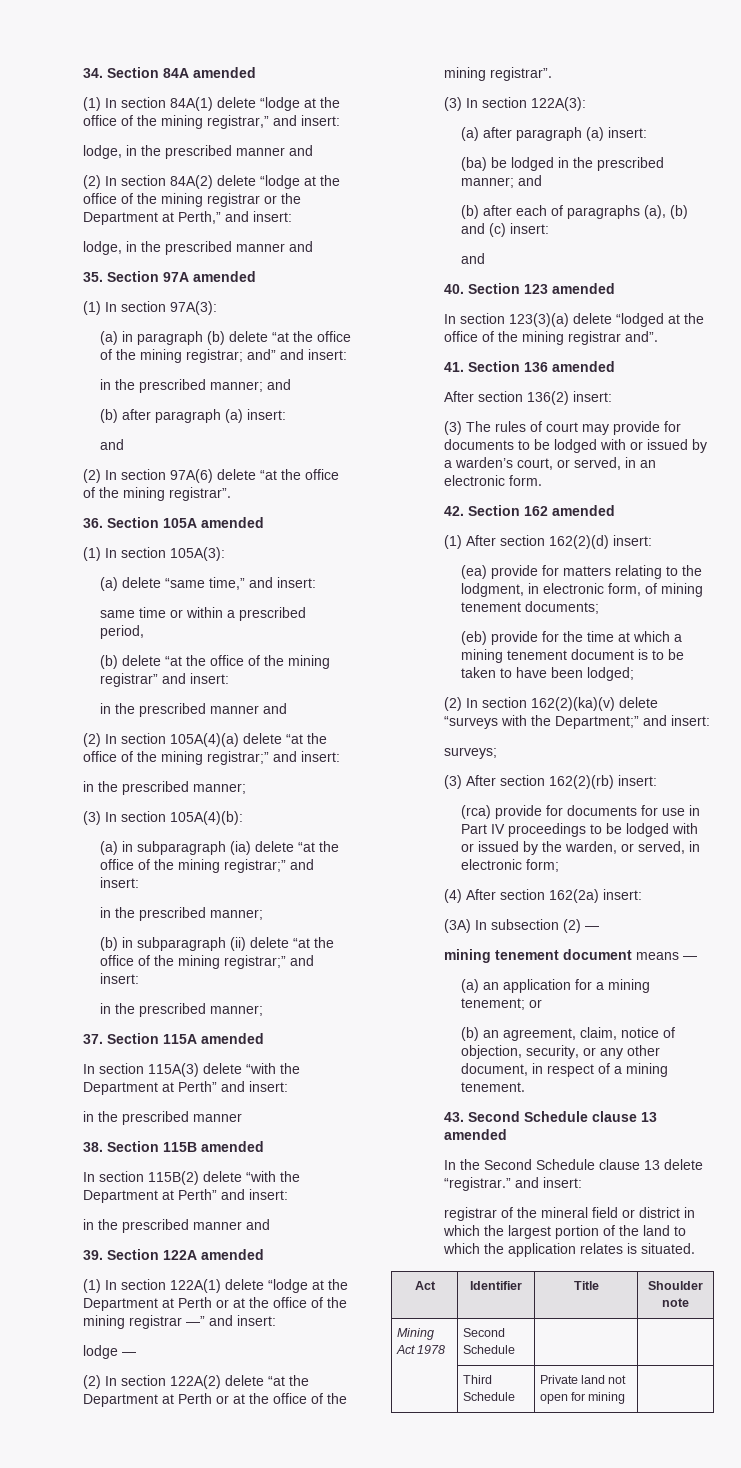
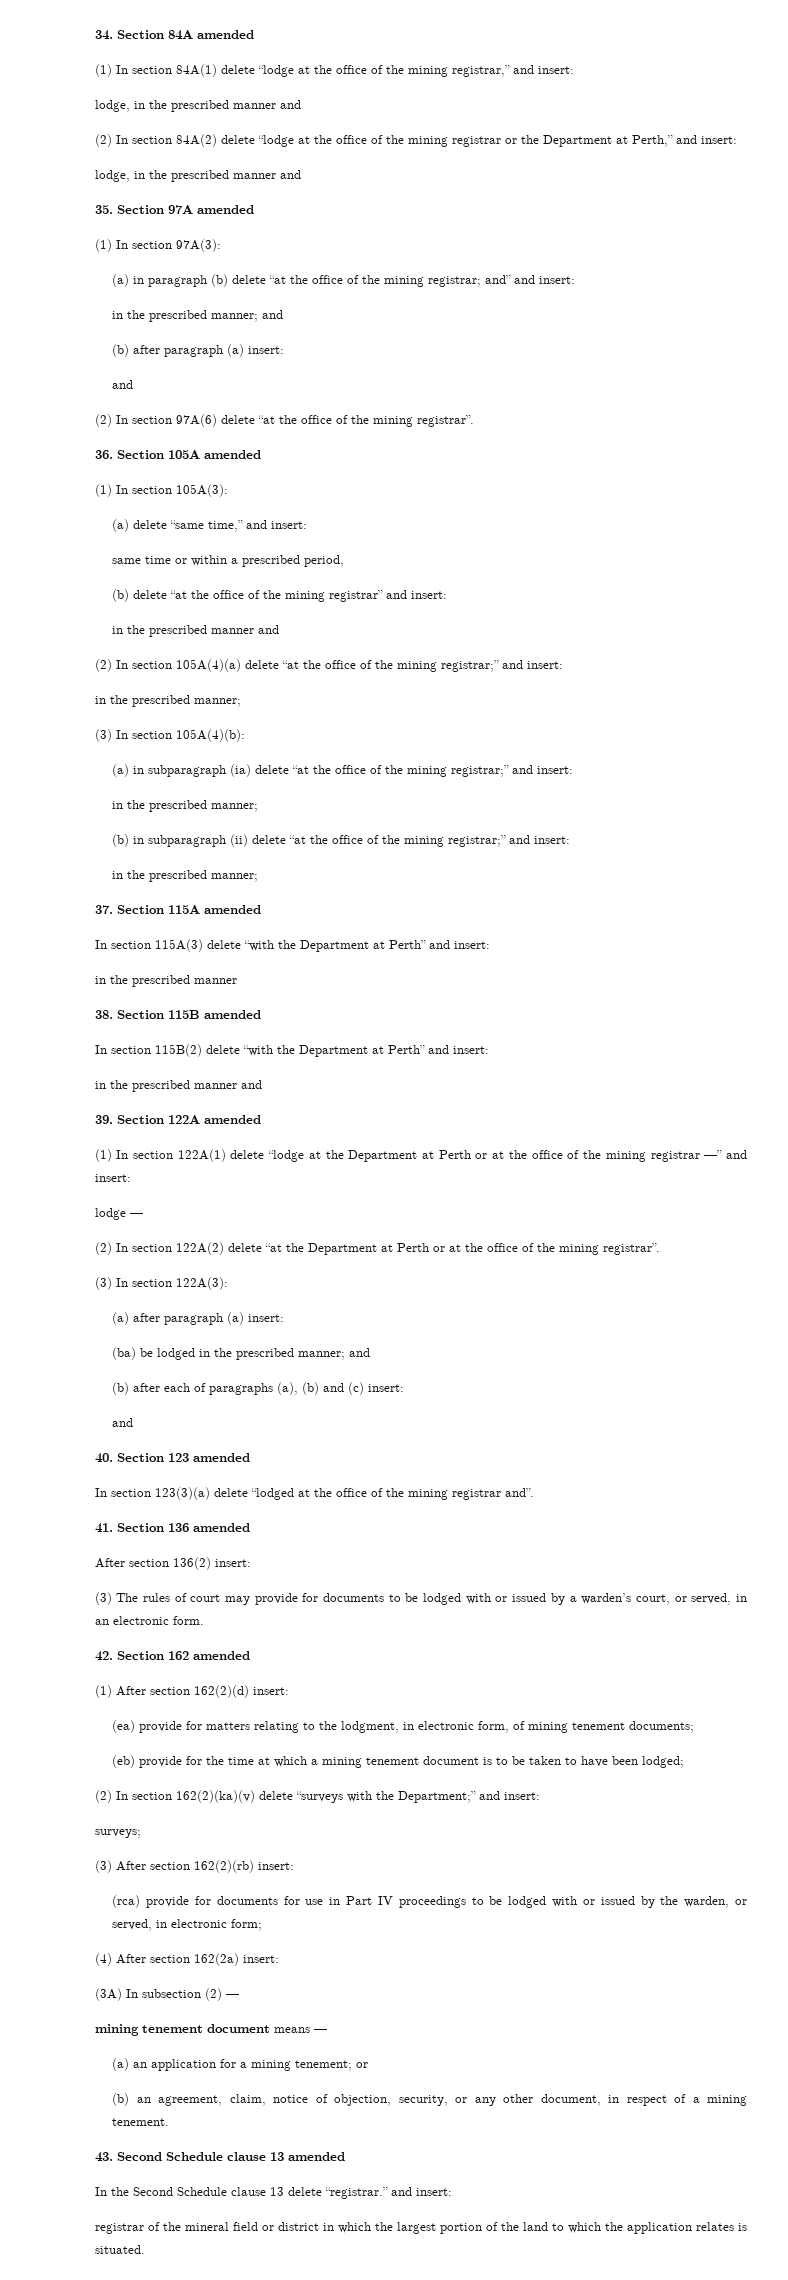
- Act | Identifier | Title | Shoulder note
- Mining Act 1978 | Second Schedule | |
- | Third Schedule | Private land not open for mining |

